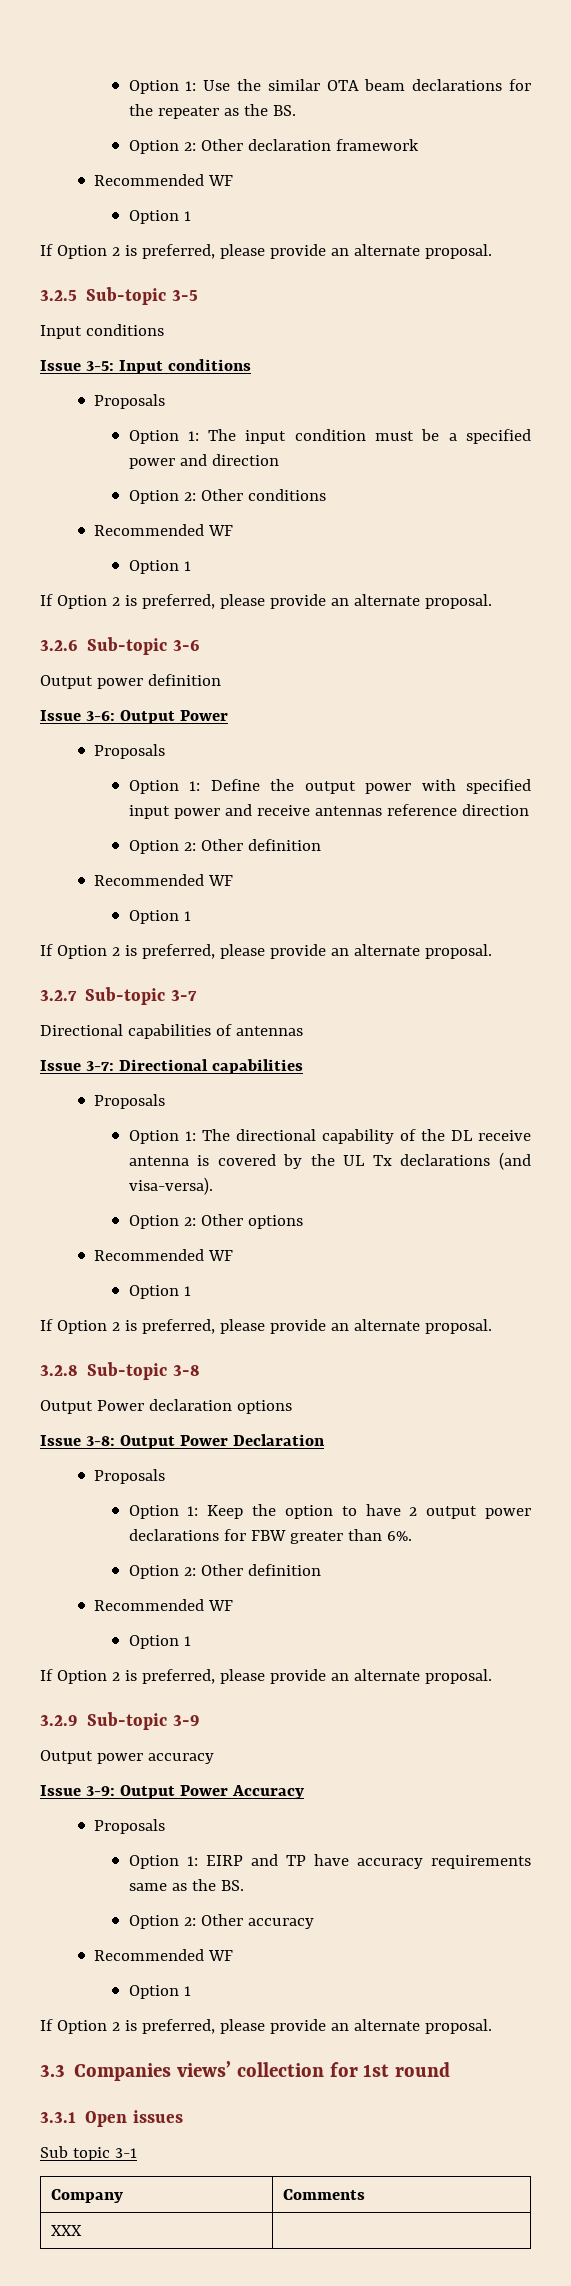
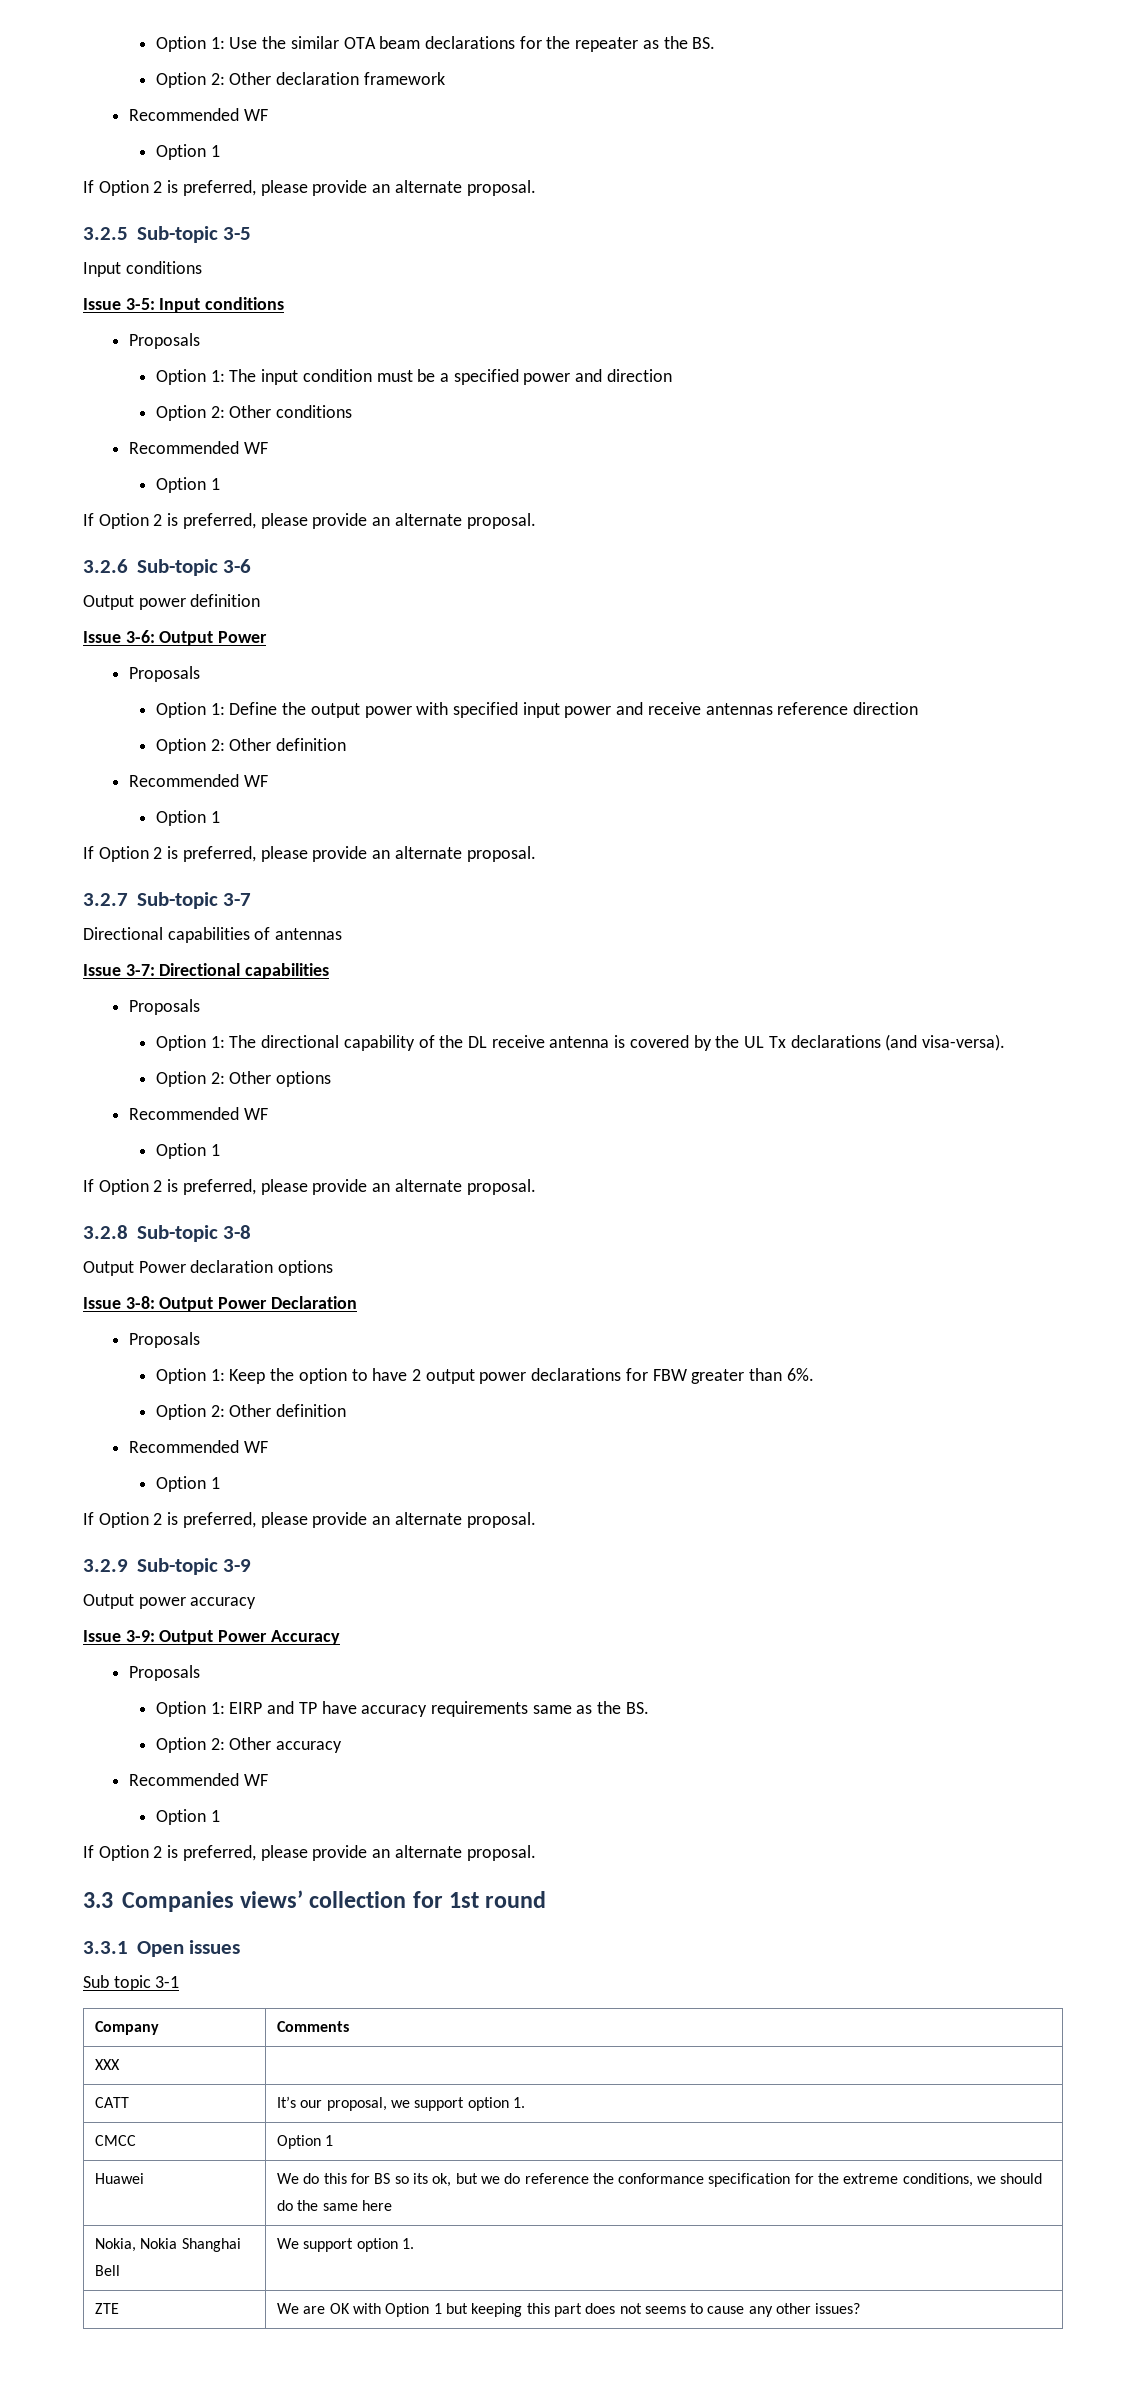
+ CATT | It’s our proposal, we support option 1.
+ CMCC | Option 1
+ Huawei | We do this for BS so its ok, but we do reference the conformance specification for the extreme conditions, we should do the same here
+ Nokia, Nokia Shanghai Bell | We support option 1.
+ ZTE | We are OK with Option 1 but keeping this part does not seems to cause any other issues?

